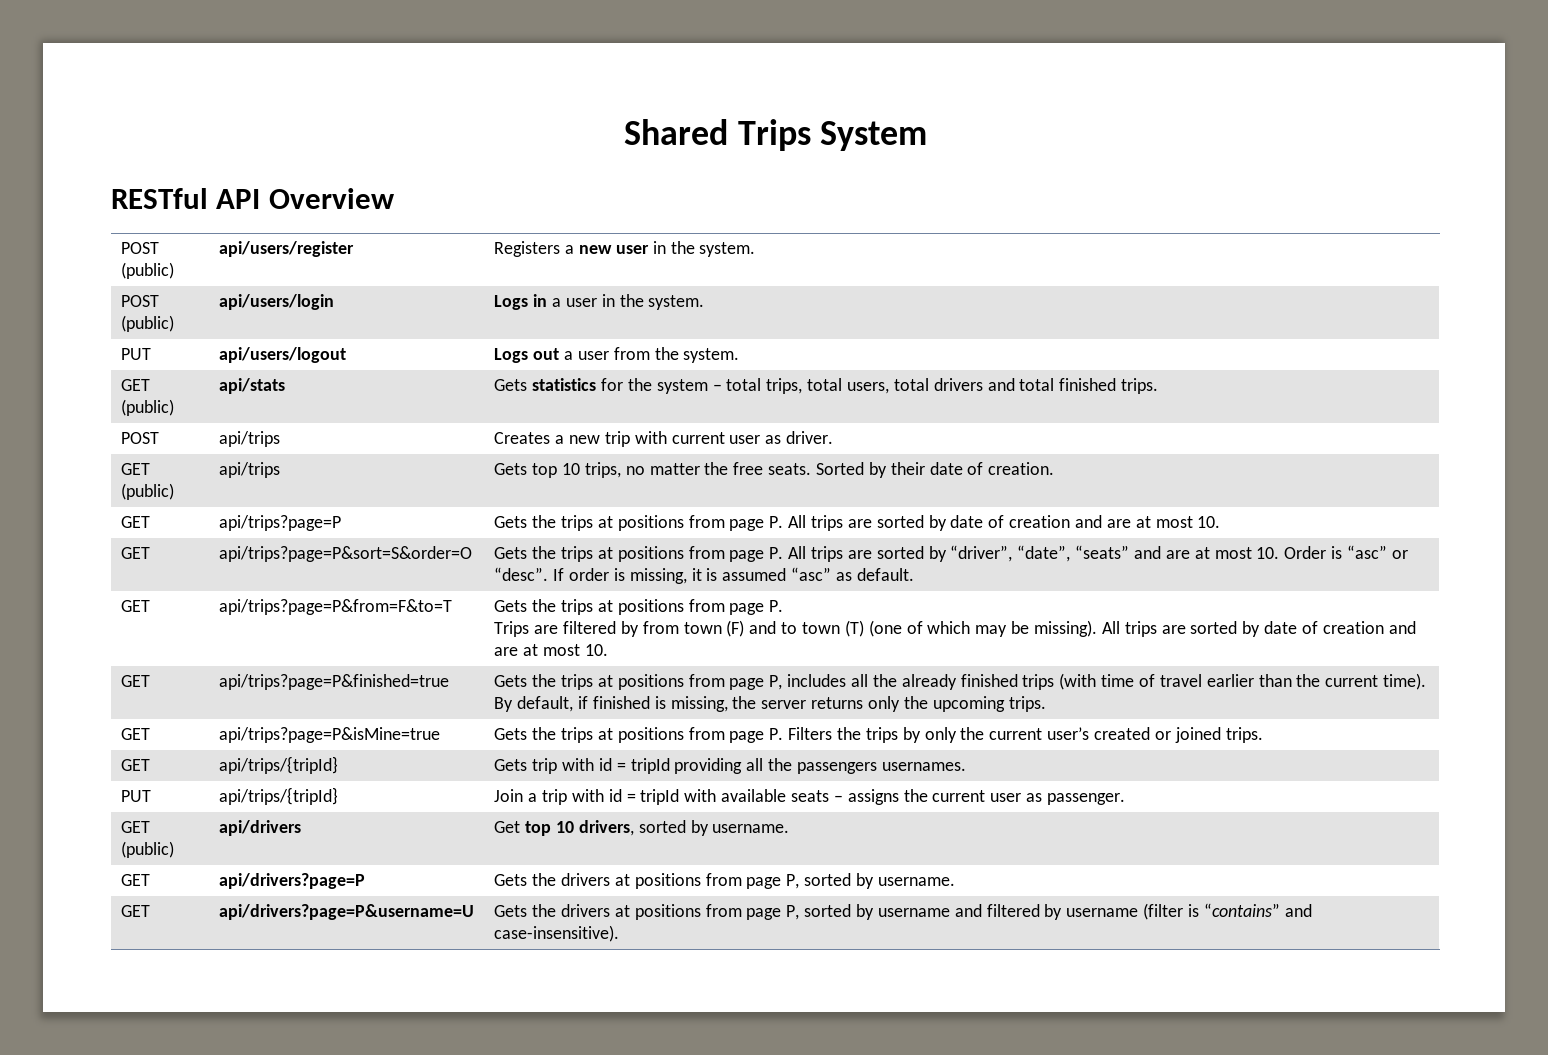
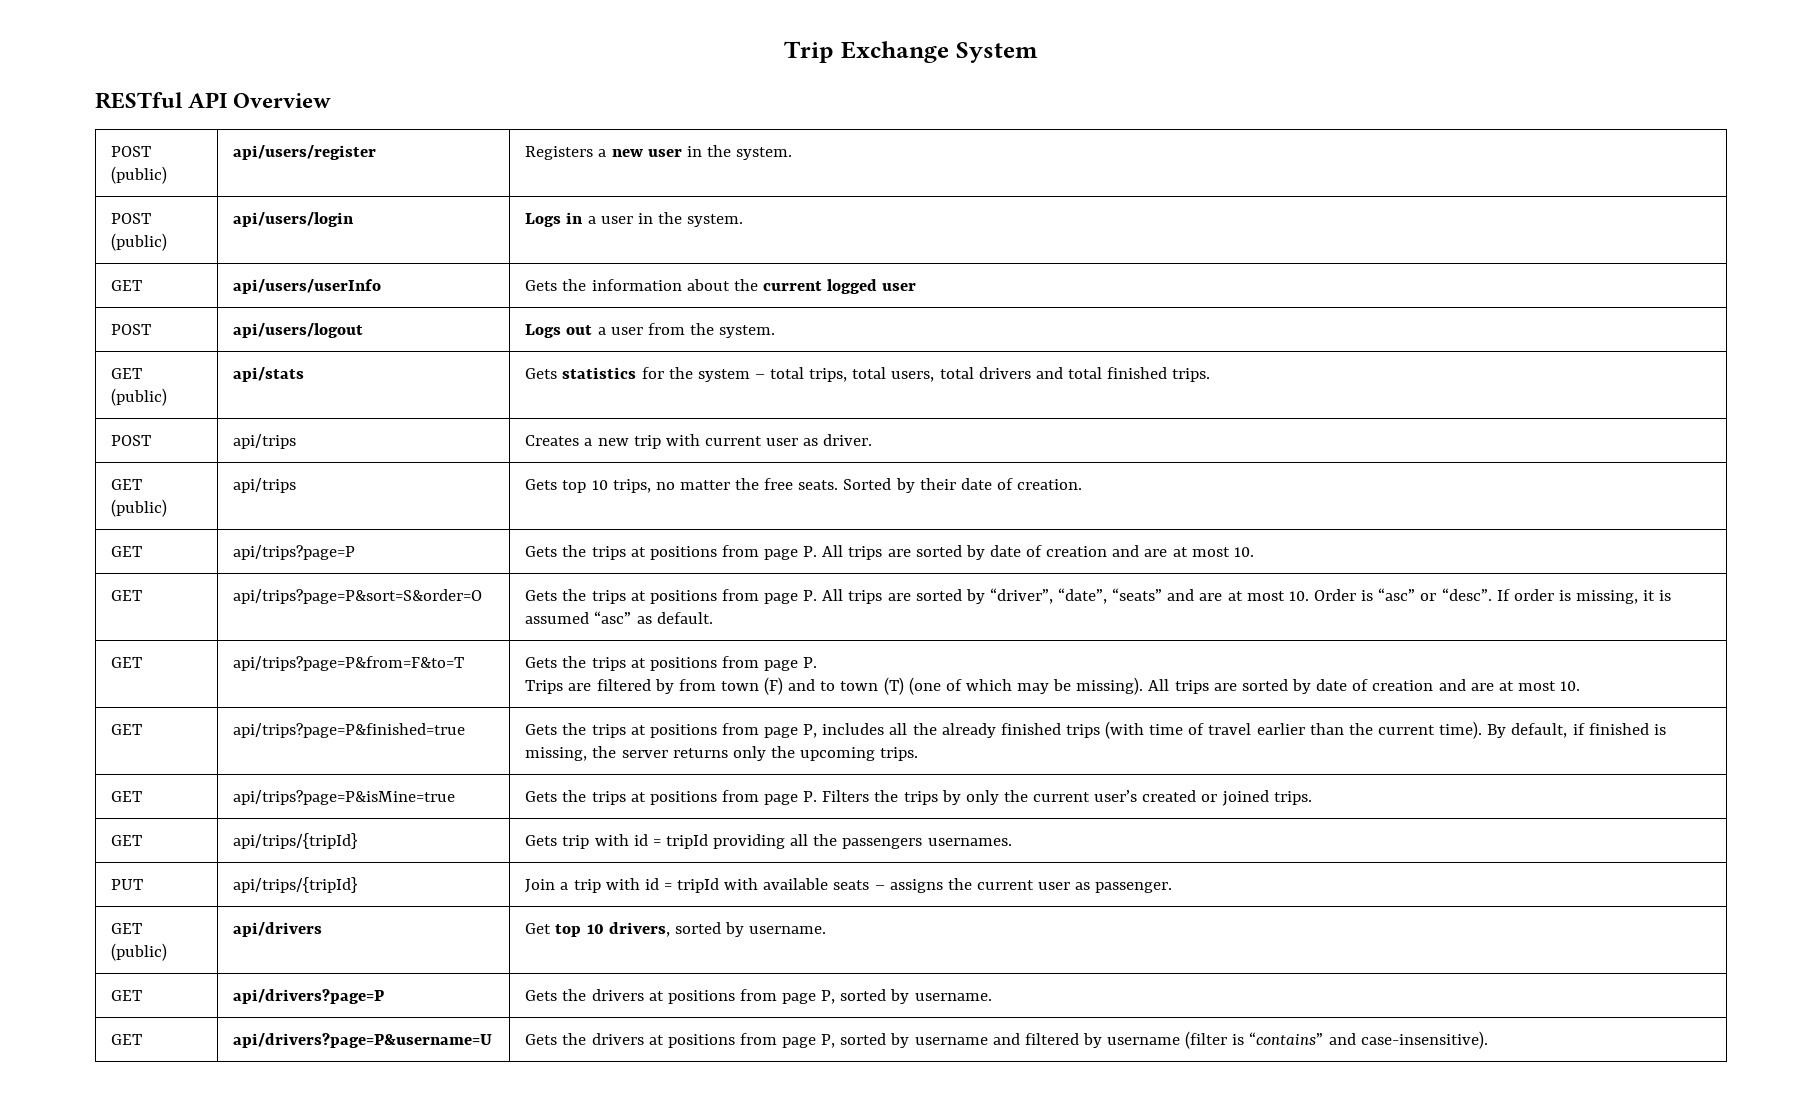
- Shared Trips System
+ Trip Exchange System
- PUT | api/users/logout | Logs out a user from the system.
+ GET | api/users/userInfo | Gets the information about the current logged user
+ POST | api/users/logout | Logs out a user from the system.

